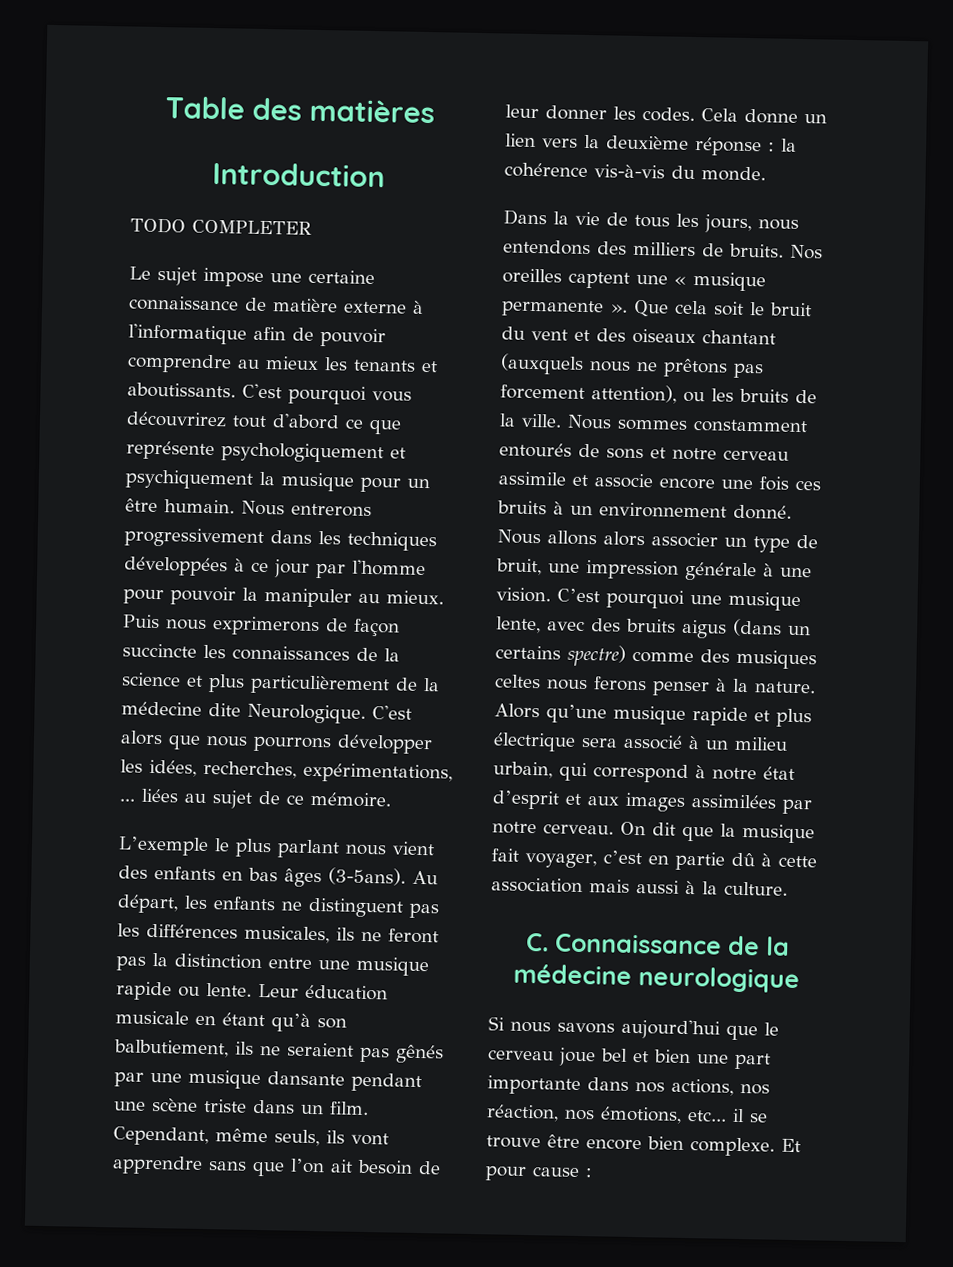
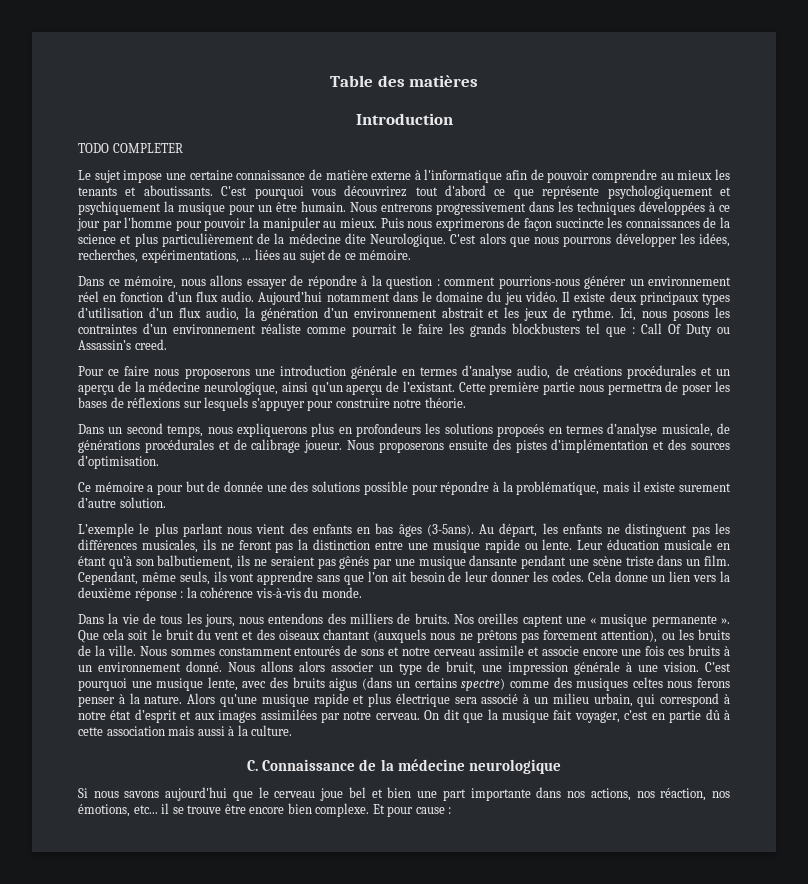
+ Dans ce mémoire, nous allons essayer de répondre à la question : comment pourrions-nous générer un environnement réel en fonction d’un flux audio. Aujourd’hui notamment dans le domaine du jeu vidéo. Il existe deux principaux types d’utilisation d’un flux audio, la génération d’un environnement abstrait et les jeux de rythme. Ici, nous posons les contraintes d’un environnement réaliste comme pourrait le faire les grands blockbusters tel que : Call Of Duty ou Assassin’s creed.
+ Pour ce faire nous proposerons une introduction générale en termes d’analyse audio, de créations procédurales et un aperçu de la médecine neurologique, ainsi qu’un aperçu de l’existant. Cette première partie nous permettra de poser les bases de réflexions sur lesquels s’appuyer pour construire notre théorie.
+ Dans un second temps, nous expliquerons plus en profondeurs les solutions proposés en termes d’analyse musicale, de générations procédurales et de calibrage joueur. Nous proposerons ensuite des pistes d’implémentation et des sources d’optimisation.
+ Ce mémoire a pour but de donnée une des solutions possible pour répondre à la problématique, mais il existe surement d’autre solution.

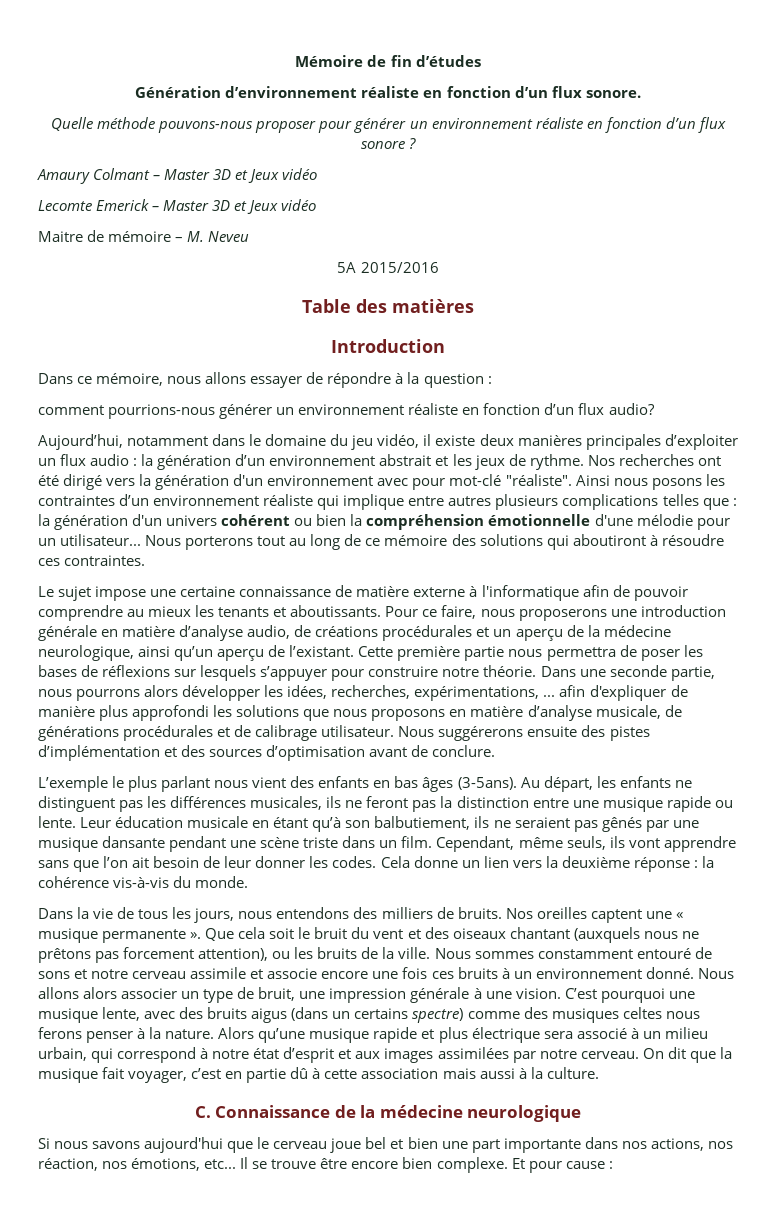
+ Mémoire de fin d’études
+ Génération d’environnement réaliste en fonction d’un flux sonore.
+ Quelle méthode pouvons-nous proposer pour générer un environnement réaliste en fonction d’un flux sonore ?
+ Amaury Colmant – Master 3D et Jeux vidéo
+ Lecomte Emerick – Master 3D et Jeux vidéo
+ Maitre de mémoire – M. Neveu
+ 5A 2015/2016
  Table des matières
  Introduction
- TODO COMPLETER
+ Dans ce mémoire, nous allons essayer de répondre à la question :
+ comment pourrions-nous générer un environnement réaliste en fonction d’un flux audio?
+ Aujourd’hui, notamment dans le domaine du jeu vidéo, il existe deux manières principales d’exploiter un flux audio : la génération d’un environnement abstrait et les jeux de rythme. Nos recherches ont été dirigé vers la génération d'un environnement avec pour mot-clé "réaliste". Ainsi nous posons les contraintes d’un environnement réaliste qui implique entre autres plusieurs complications telles que : la génération d'un univers cohérent ou bien la compréhension émotionnelle d'une mélodie pour un utilisateur... Nous porterons tout au long de ce mémoire des solutions qui aboutiront à résoudre ces contraintes.
- Le sujet impose une certaine connaissance de matière externe à l'informatique afin de pouvoir comprendre au mieux les tenants et aboutissants. C'est pourquoi vous découvrirez tout d'abord ce que représente psychologiquement et psychiquement la musique pour un être humain. Nous entrerons progressivement dans les techniques développées à ce jour par l'homme pour pouvoir la manipuler au mieux. Puis nous exprimerons de façon succincte les connaissances de la science et plus particulièrement de la médecine dite Neurologique. C'est alors que nous pourrons développer les idées, recherches, expérimentations, ... liées au sujet de ce mémoire.
- Dans ce mémoire, nous allons essayer de répondre à la question : comment pourrions-nous générer un environnement réel en fonction d’un flux audio. Aujourd’hui notamment dans le domaine du jeu vidéo. Il existe deux principaux types d’utilisation d’un flux audio, la génération d’un environnement abstrait et les jeux de rythme. Ici, nous posons les contraintes d’un environnement réaliste comme pourrait le faire les grands blockbusters tel que : Call Of Duty ou Assassin’s creed.
- Pour ce faire nous proposerons une introduction générale en termes d’analyse audio, de créations procédurales et un aperçu de la médecine neurologique, ainsi qu’un aperçu de l’existant.
+ Le sujet impose une certaine connaissance de matière externe à l'informatique afin de pouvoir comprendre au mieux les tenants et aboutissants. Pour ce faire, nous proposerons une introduction générale en matière d’analyse audio, de créations procédurales et un aperçu de la médecine neurologique, ainsi qu’un aperçu de l’existant.
- Cette première partie nous permettra de poser les bases de réflexions sur lesquels s’appuyer pour construire notre théorie.
- Dans un second temps, nous expliquerons plus en profondeurs les solutions proposés en termes d’analyse musicale, de générations procédurales et de calibrage joueur. Nous proposerons ensuite des pistes d’implémentation et des sources d’optimisation.
- Ce mémoire a pour but de donnée une des solutions possible pour répondre à la problématique, mais il existe surement d’autre solution.
+ Cette première partie nous permettra de poser les bases de réflexions sur lesquels s’appuyer pour construire notre théorie. Dans une seconde partie, nous pourrons alors développer les idées, recherches, expérimentations, ... afin d'expliquer de manière plus approfondi les solutions que nous proposons en matière d’analyse musicale, de générations procédurales et de calibrage utilisateur. Nous suggérerons ensuite des pistes d’implémentation et des sources d’optimisation avant de conclure.
- Nous sommes constamment entourés de sons et notre cerveau assimile et associe encore une fois ces bruits à un environnement donné.
+ Nous sommes constamment entouré de sons et notre cerveau assimile et associe encore une fois ces bruits à un environnement donné.
- Si nous savons aujourd'hui que le cerveau joue bel et bien une part importante dans nos actions, nos réaction, nos émotions, etc... il se trouve être encore bien complexe.
+ Si nous savons aujourd'hui que le cerveau joue bel et bien une part importante dans nos actions, nos réaction, nos émotions, etc... Il se trouve être encore bien complexe.

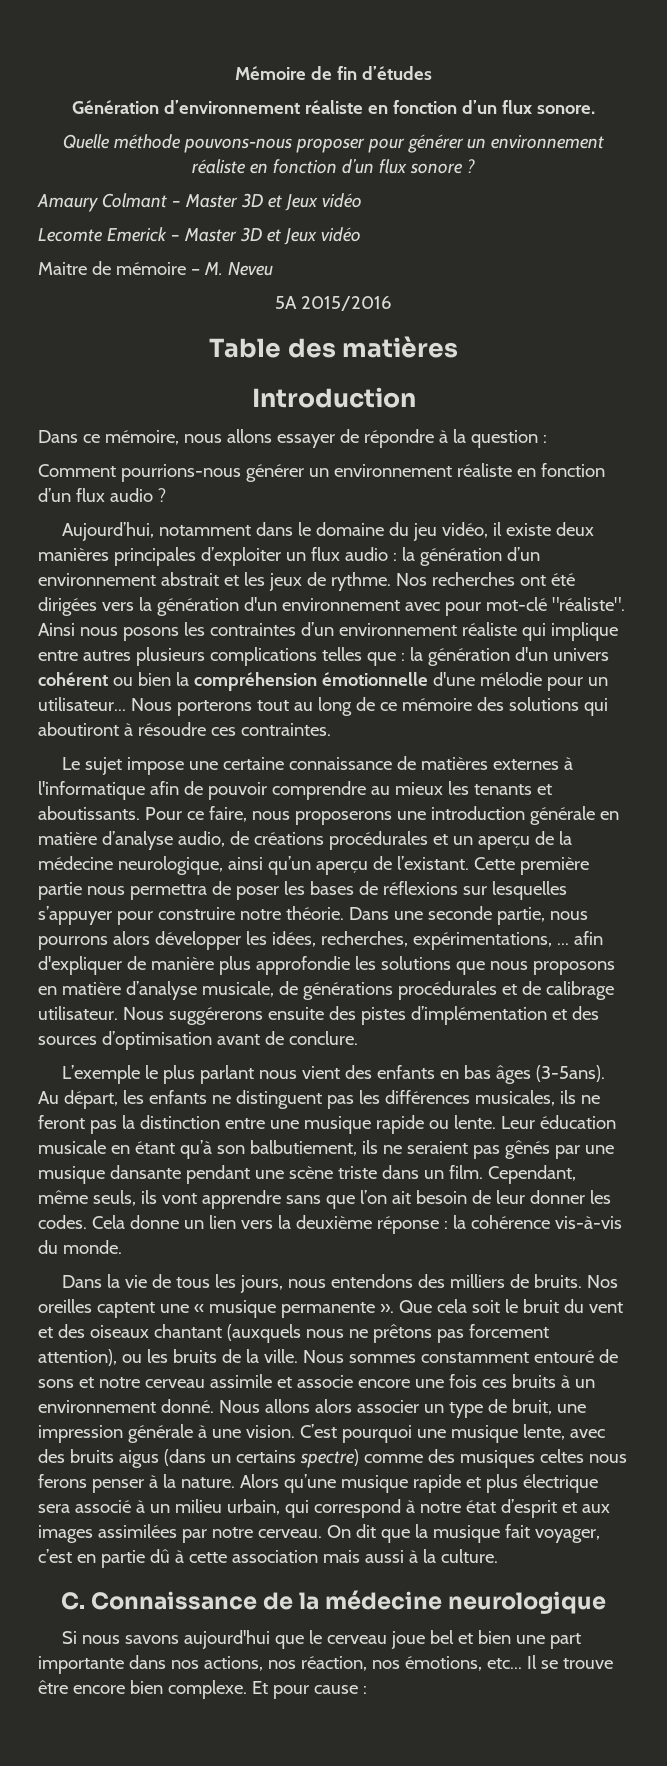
- comment pourrions-nous générer un environnement réaliste en fonction d’un flux audio?
+ Comment pourrions-nous générer un environnement réaliste en fonction d’un flux audio ?
- Nos recherches ont été dirigé vers la génération d'un environnement avec pour mot-clé "réaliste".
+ Nos recherches ont été dirigées vers la génération d'un environnement avec pour mot-clé "réaliste".
- Le sujet impose une certaine connaissance de matière externe à l'informatique afin de pouvoir comprendre au mieux les tenants et aboutissants.
+ Le sujet impose une certaine connaissance de matières externes à l'informatique afin de pouvoir comprendre au mieux les tenants et aboutissants.
- Cette première partie nous permettra de poser les bases de réflexions sur lesquels s’appuyer pour construire notre théorie.
+ Cette première partie nous permettra de poser les bases de réflexions sur lesquelles s’appuyer pour construire notre théorie.
- Dans une seconde partie, nous pourrons alors développer les idées, recherches, expérimentations, ... afin d'expliquer de manière plus approfondi les solutions que nous proposons en matière d’analyse musicale, de générations procédurales et de calibrage utilisateur.
+ Dans une seconde partie, nous pourrons alors développer les idées, recherches, expérimentations, ... afin d'expliquer de manière plus approfondie les solutions que nous proposons en matière d’analyse musicale, de générations procédurales et de calibrage utilisateur.

